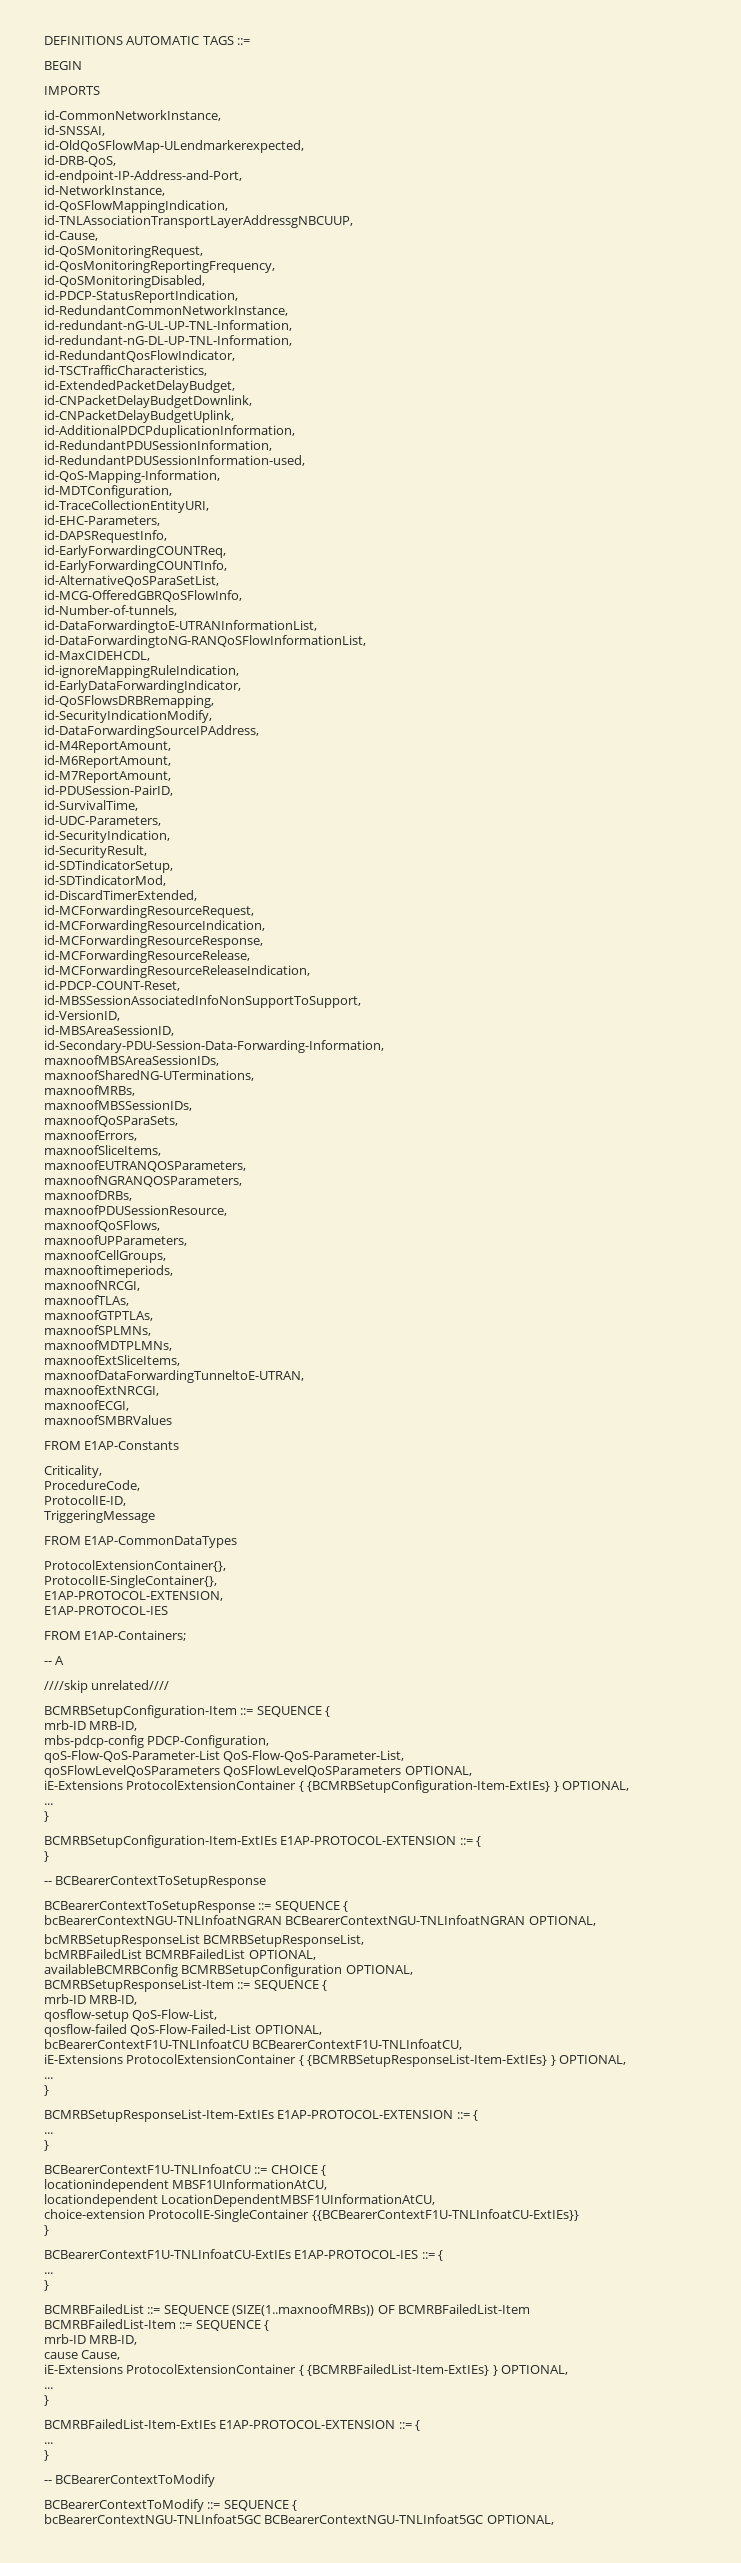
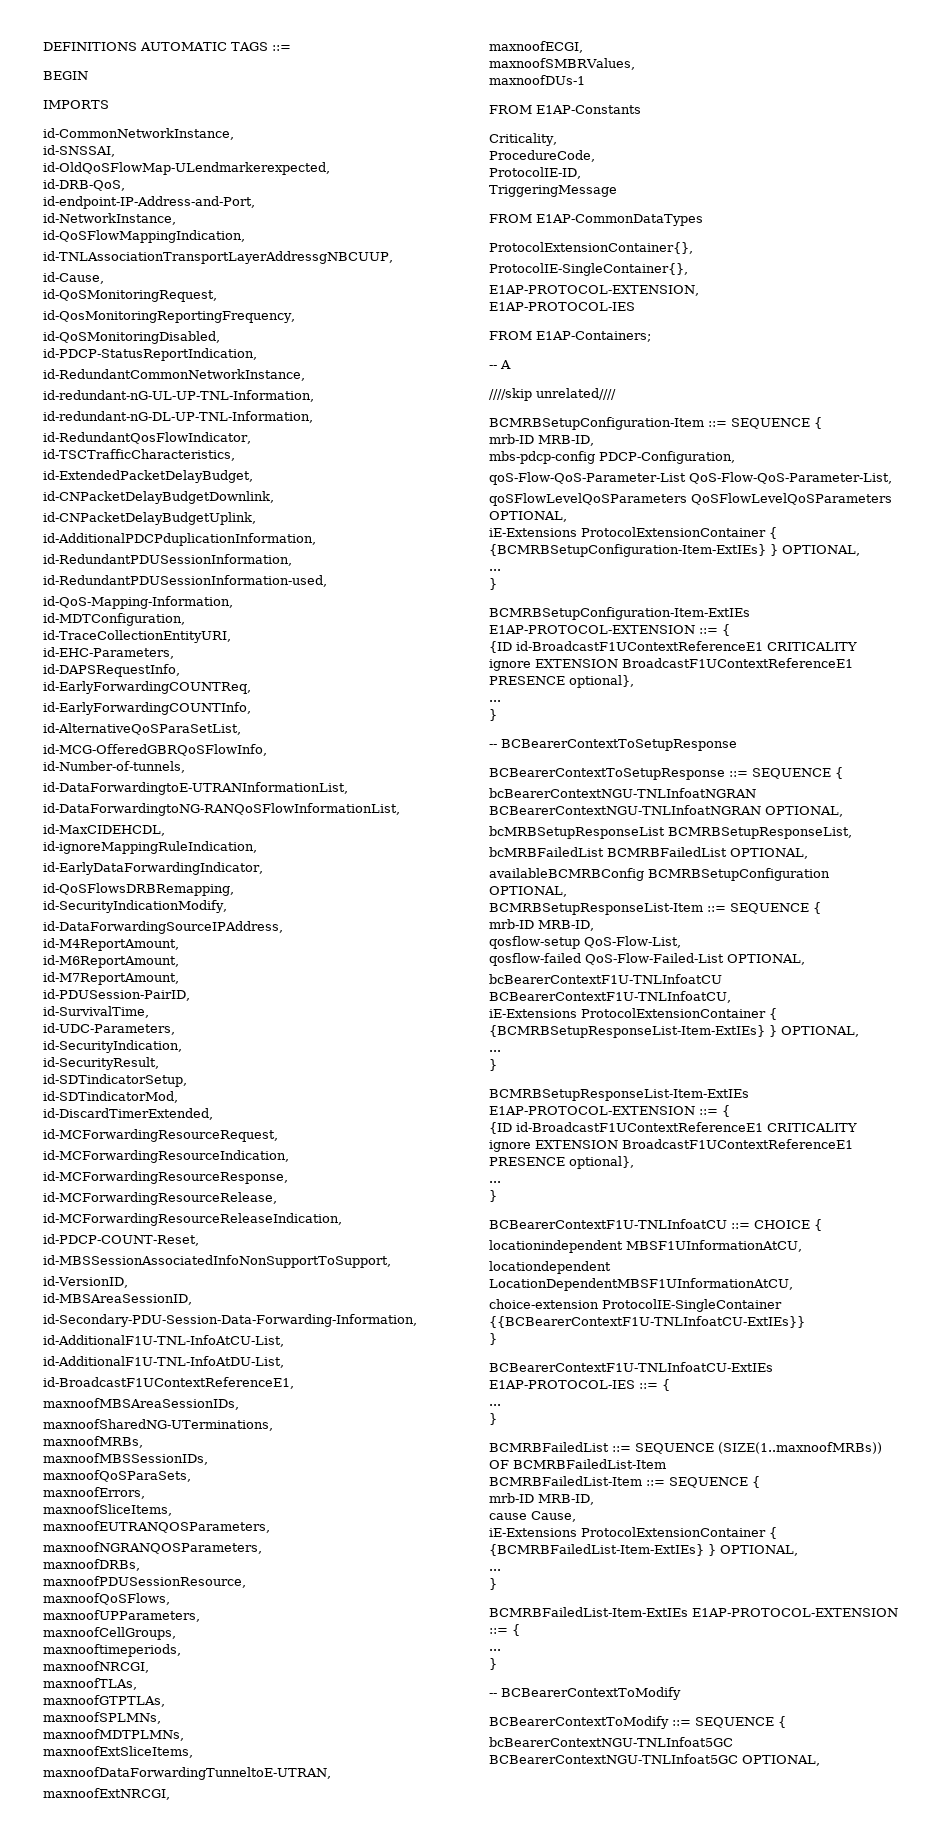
+ id-AdditionalF1U-TNL-InfoAtCU-List,
+ id-AdditionalF1U-TNL-InfoAtDU-List,
+ id-BroadcastF1UContextReferenceE1,
- maxnoofSMBRValues
+ maxnoofSMBRValues,
+ maxnoofDUs-1
  BCMRBSetupConfiguration-Item-ExtIEs E1AP-PROTOCOL-EXTENSION ::= {
+ {ID id-BroadcastF1UContextReferenceE1 CRITICALITY ignore EXTENSION BroadcastF1UContextReferenceE1 PRESENCE optional},
+ ...
  BCMRBSetupResponseList-Item-ExtIEs E1AP-PROTOCOL-EXTENSION ::= {
+ {ID id-BroadcastF1UContextReferenceE1 CRITICALITY ignore EXTENSION BroadcastF1UContextReferenceE1 PRESENCE optional},

